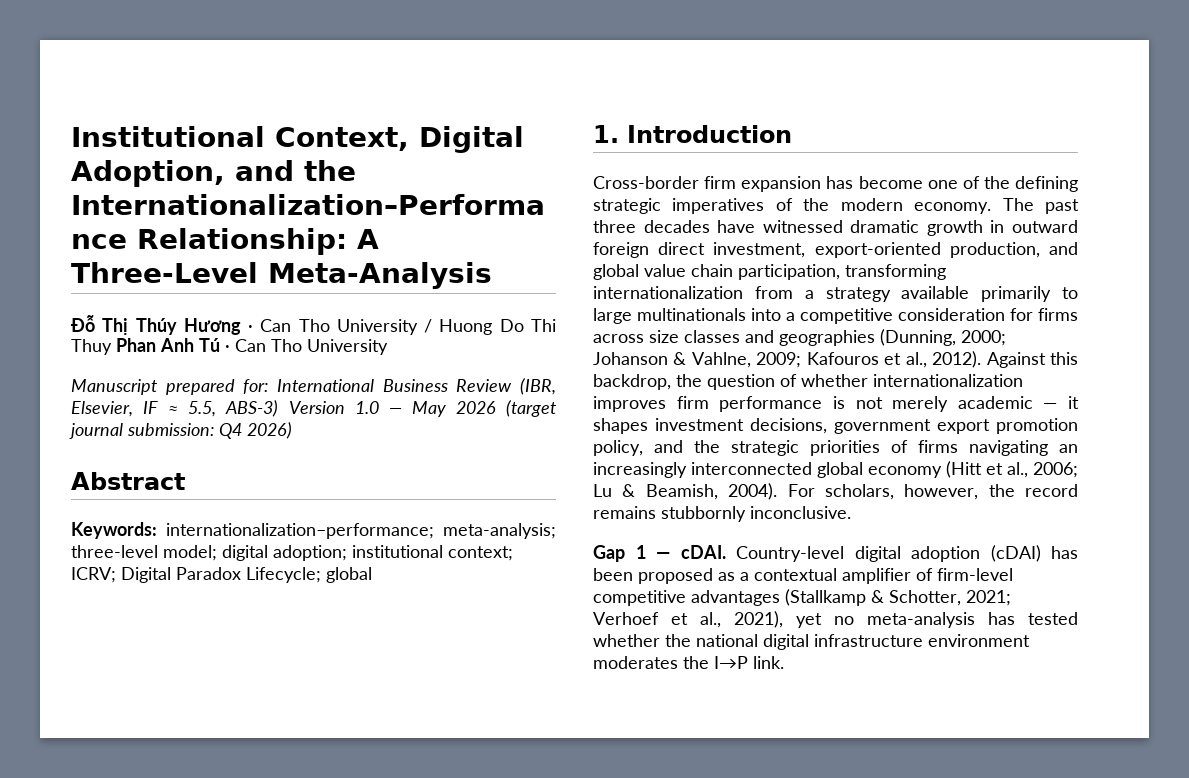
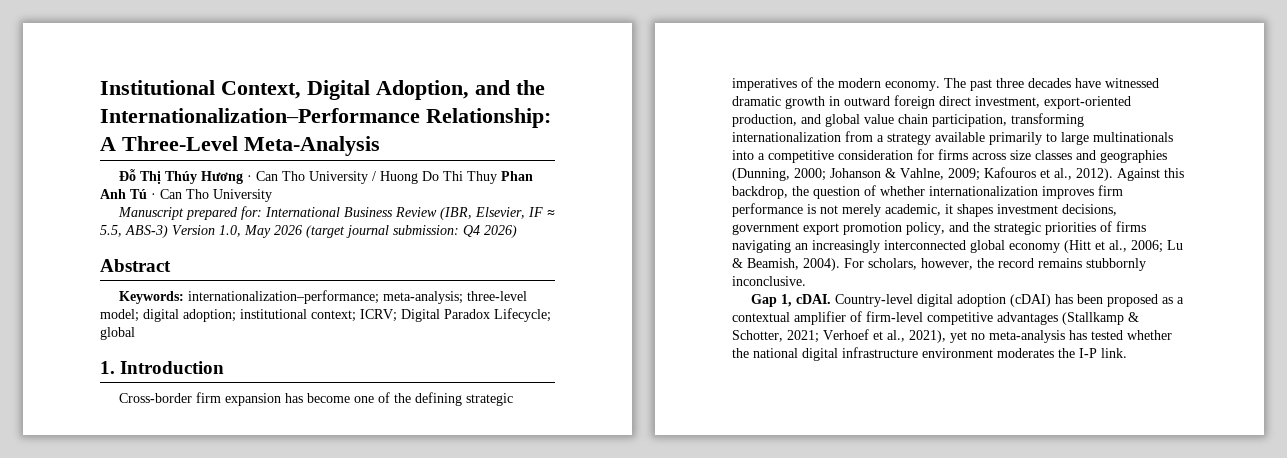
- Manuscript prepared for: International Business Review (IBR, Elsevier, IF ≈ 5.5, ABS-3) Version 1.0 — May 2026 (target journal submission: Q4 2026)
+ Manuscript prepared for: International Business Review (IBR, Elsevier, IF ≈ 5.5, ABS-3) Version 1.0, May 2026 (target journal submission: Q4 2026)
- Against this backdrop, the question of whether internationalization improves firm performance is not merely academic — it shapes investment decisions, government export promotion policy, and the strategic priorities of firms navigating an increasingly interconnected global economy (Hitt et al., 2006; Lu & Beamish, 2004).
+ Against this backdrop, the question of whether internationalization improves firm performance is not merely academic, it shapes investment decisions, government export promotion policy, and the strategic priorities of firms navigating an increasingly interconnected global economy (Hitt et al., 2006; Lu & Beamish, 2004).
- Gap 1 — cDAI.
+ Gap 1, cDAI.
- Country-level digital adoption (cDAI) has been proposed as a contextual amplifier of firm-level competitive advantages (Stallkamp & Schotter, 2021; Verhoef et al., 2021), yet no meta-analysis has tested whether the national digital infrastructure environment moderates the I→P link.
+ Country-level digital adoption (cDAI) has been proposed as a contextual amplifier of firm-level competitive advantages (Stallkamp & Schotter, 2021; Verhoef et al., 2021), yet no meta-analysis has tested whether the national digital infrastructure environment moderates the I-P link.

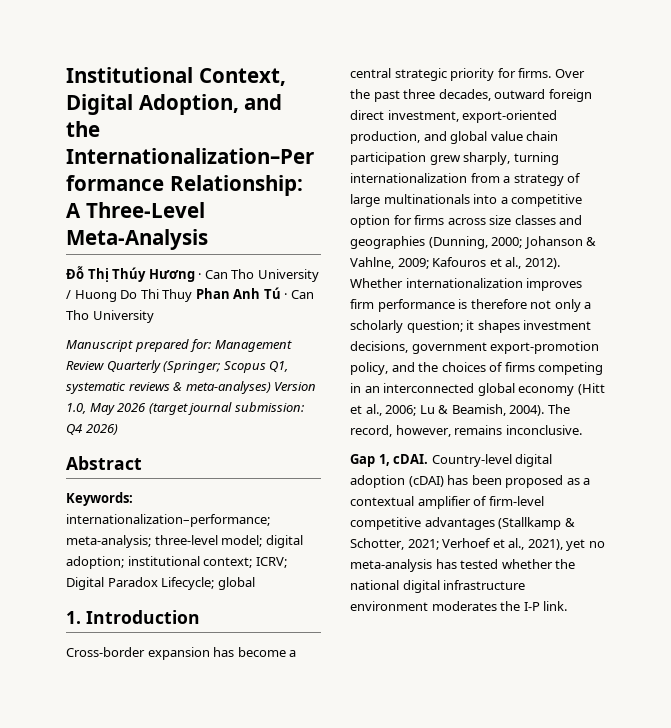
- Manuscript prepared for: International Business Review (IBR, Elsevier, IF ≈ 5.5, ABS-3) Version 1.0, May 2026 (target journal submission: Q4 2026)
+ Manuscript prepared for: Management Review Quarterly (Springer; Scopus Q1, systematic reviews & meta-analyses) Version 1.0, May 2026 (target journal submission: Q4 2026)
- Cross-border firm expansion has become one of the defining strategic imperatives of the modern economy. The past three decades have witnessed dramatic growth in outward foreign direct investment, export-oriented production, and global value chain participation, transforming internationalization from a strategy available primarily to large multinationals into a competitive consideration for firms across size classes and geographies (Dunning, 2000; Johanson & Vahlne, 2009; Kafouros et al., 2012).
+ Cross-border expansion has become a central strategic priority for firms. Over the past three decades, outward foreign direct investment, export-oriented production, and global value chain participation grew sharply, turning internationalization from a strategy of large multinationals into a competitive option for firms across size classes and geographies (Dunning, 2000; Johanson & Vahlne, 2009; Kafouros et al., 2012).
- Against this backdrop, the question of whether internationalization improves firm performance is not merely academic, it shapes investment decisions, government export promotion policy, and the strategic priorities of firms navigating an increasingly interconnected global economy (Hitt et al., 2006; Lu & Beamish, 2004).
+ Whether internationalization improves firm performance is therefore not only a scholarly question; it shapes investment decisions, government export-promotion policy, and the choices of firms competing in an interconnected global economy (Hitt et al., 2006; Lu & Beamish, 2004).
- For scholars, however, the record remains stubbornly inconclusive.
+ The record, however, remains inconclusive.

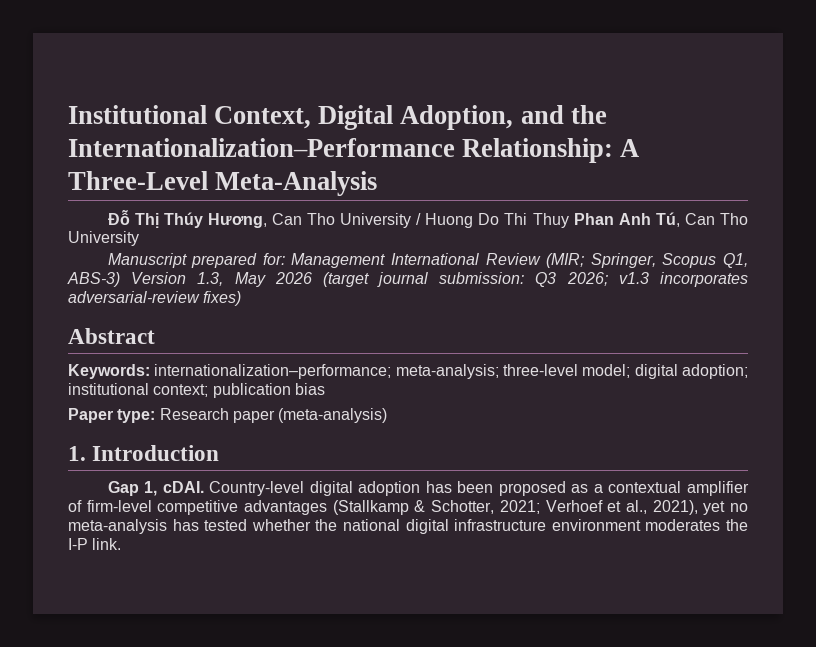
- Đỗ Thị Thúy Hương · Can Tho University / Huong Do Thi Thuy Phan Anh Tú · Can Tho University
+ Đỗ Thị Thúy Hương, Can Tho University / Huong Do Thi Thuy Phan Anh Tú, Can Tho University
- Manuscript prepared for: Management Review Quarterly (Springer; Scopus Q1, systematic reviews & meta-analyses) Version 1.0, May 2026 (target journal submission: Q4 2026)
+ Manuscript prepared for: Management International Review (MIR; Springer, Scopus Q1, ABS-3) Version 1.3, May 2026 (target journal submission: Q3 2026; v1.3 incorporates adversarial-review fixes)
- Keywords: internationalization–performance; meta-analysis; three-level model; digital adoption; institutional context; ICRV; Digital Paradox Lifecycle; global
+ Keywords: internationalization–performance; meta-analysis; three-level model; digital adoption; institutional context; publication bias
+ Paper type: Research paper (meta-analysis)
  1. Introduction
- Cross-border expansion has become a central strategic priority for firms. Over the past three decades, outward foreign direct investment, export-oriented production, and global value chain participation grew sharply, turning internationalization from a strategy of large multinationals into a competitive option for firms across size classes and geographies (Dunning, 2000; Johanson & Vahlne, 2009; Kafouros et al., 2012). Whether internationalization improves firm performance is therefore not only a scholarly question; it shapes investment decisions, government export-promotion policy, and the choices of firms competing in an interconnected global economy (Hitt et al., 2006; Lu & Beamish, 2004). The record, however, remains inconclusive.
- Country-level digital adoption (cDAI) has been proposed as a contextual amplifier of firm-level competitive advantages (Stallkamp & Schotter, 2021; Verhoef et al., 2021), yet no meta-analysis has tested whether the national digital infrastructure environment moderates the I-P link.
+ Country-level digital adoption has been proposed as a contextual amplifier of firm-level competitive advantages (Stallkamp & Schotter, 2021; Verhoef et al., 2021), yet no meta-analysis has tested whether the national digital infrastructure environment moderates the I-P link.

